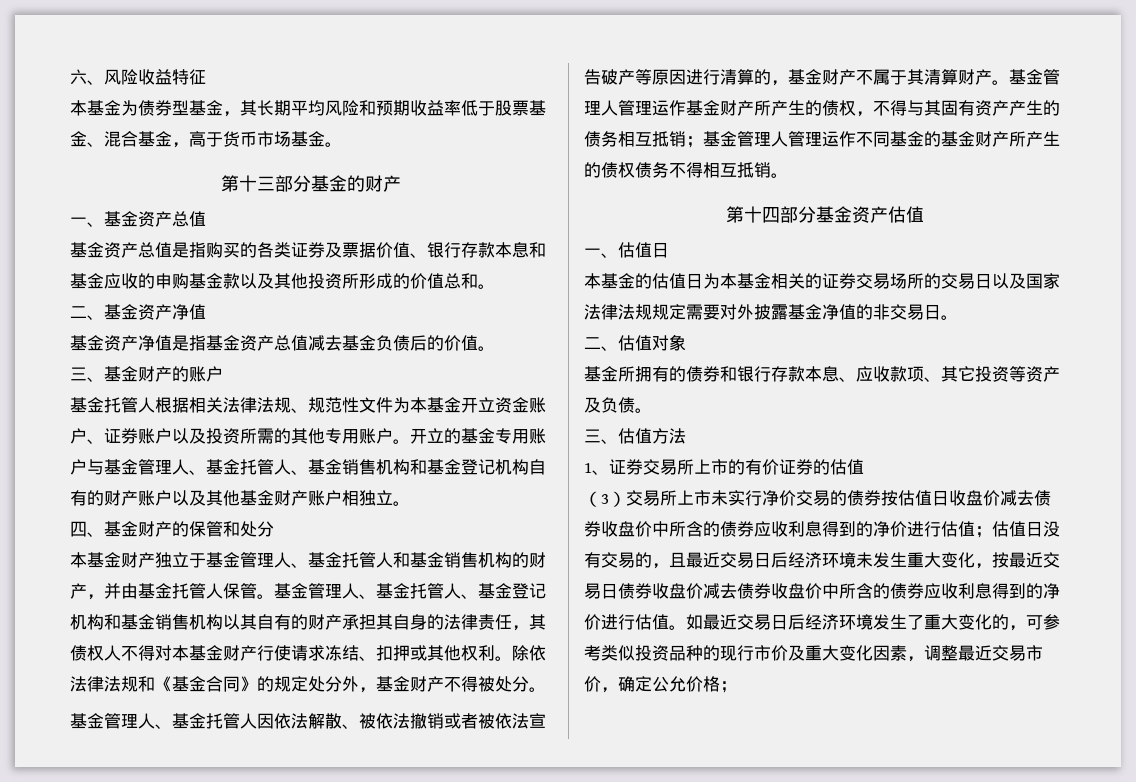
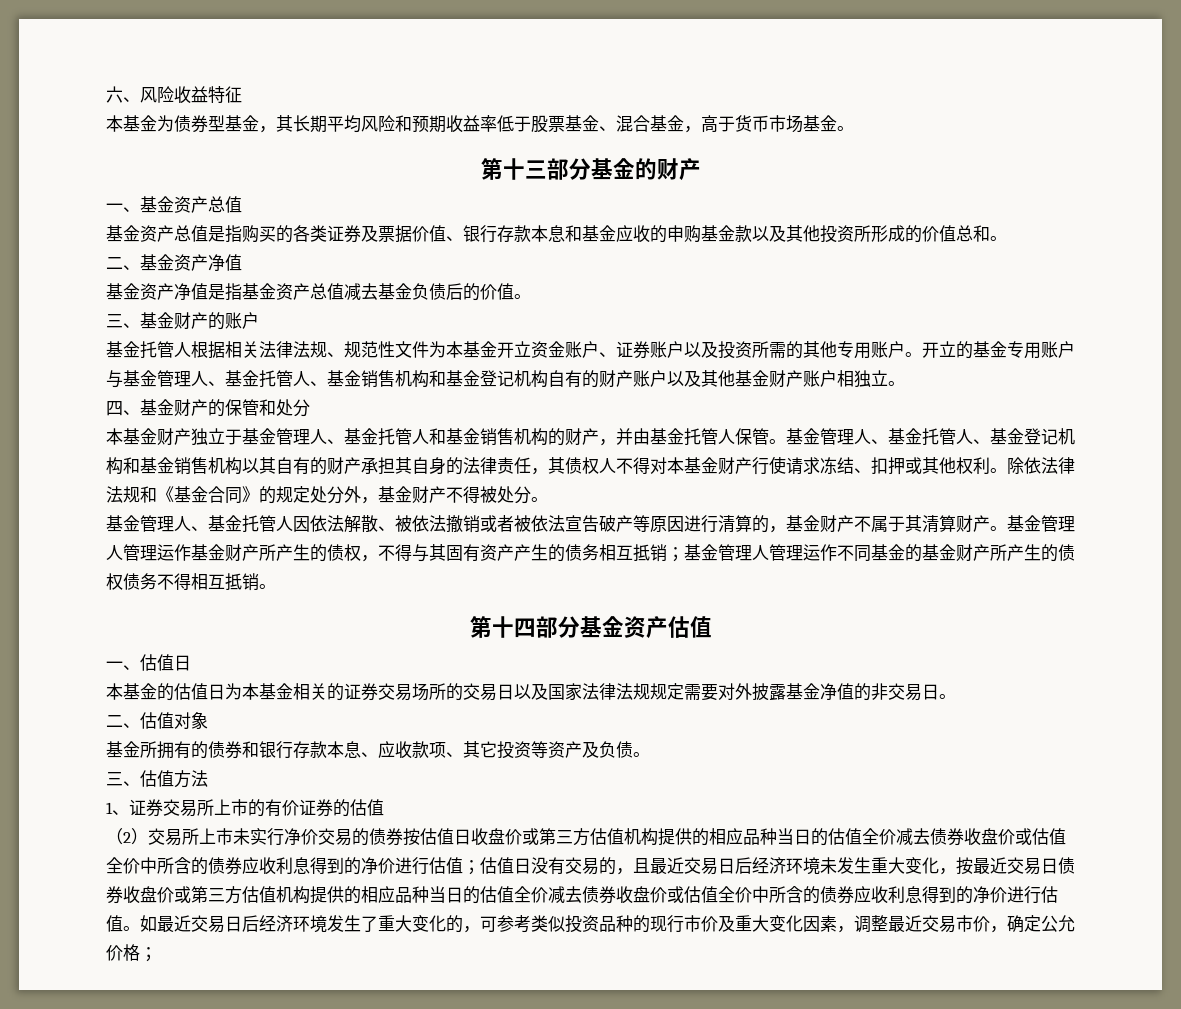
- （3）交易所上市未实行净价交易的债券按估值日收盘价减去债券收盘价中所含的债券应收利息得到的净价进行估值；估值日没有交易的，且最近交易日后经济环境未发生重大变化，按最近交易日债券收盘价减去债券收盘价中所含的债券应收利息得到的净价进行估值。
+ （2）交易所上市未实行净价交易的债券按估值日收盘价或第三方估值机构提供的相应品种当日的估值全价减去债券收盘价或估值全价中所含的债券应收利息得到的净价进行估值；估值日没有交易的，且最近交易日后经济环境未发生重大变化，按最近交易日债券收盘价或第三方估值机构提供的相应品种当日的估值全价减去债券收盘价或估值全价中所含的债券应收利息得到的净价进行估值。

